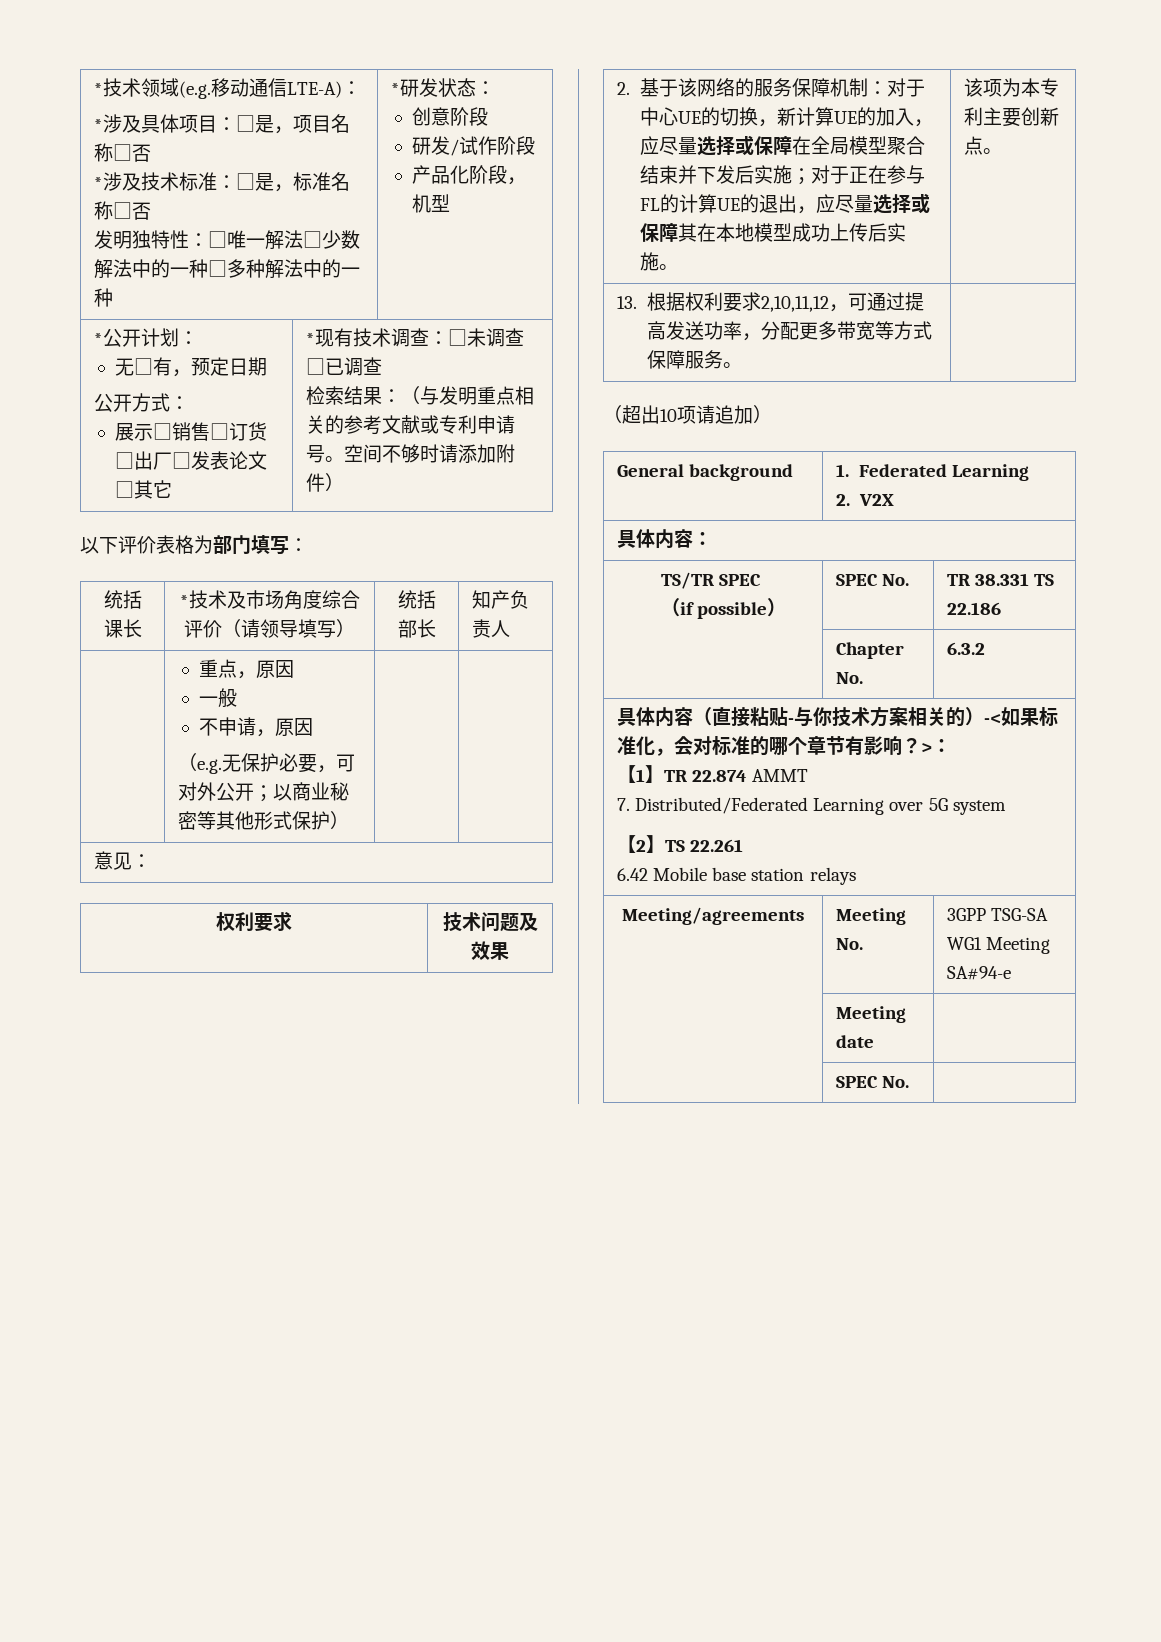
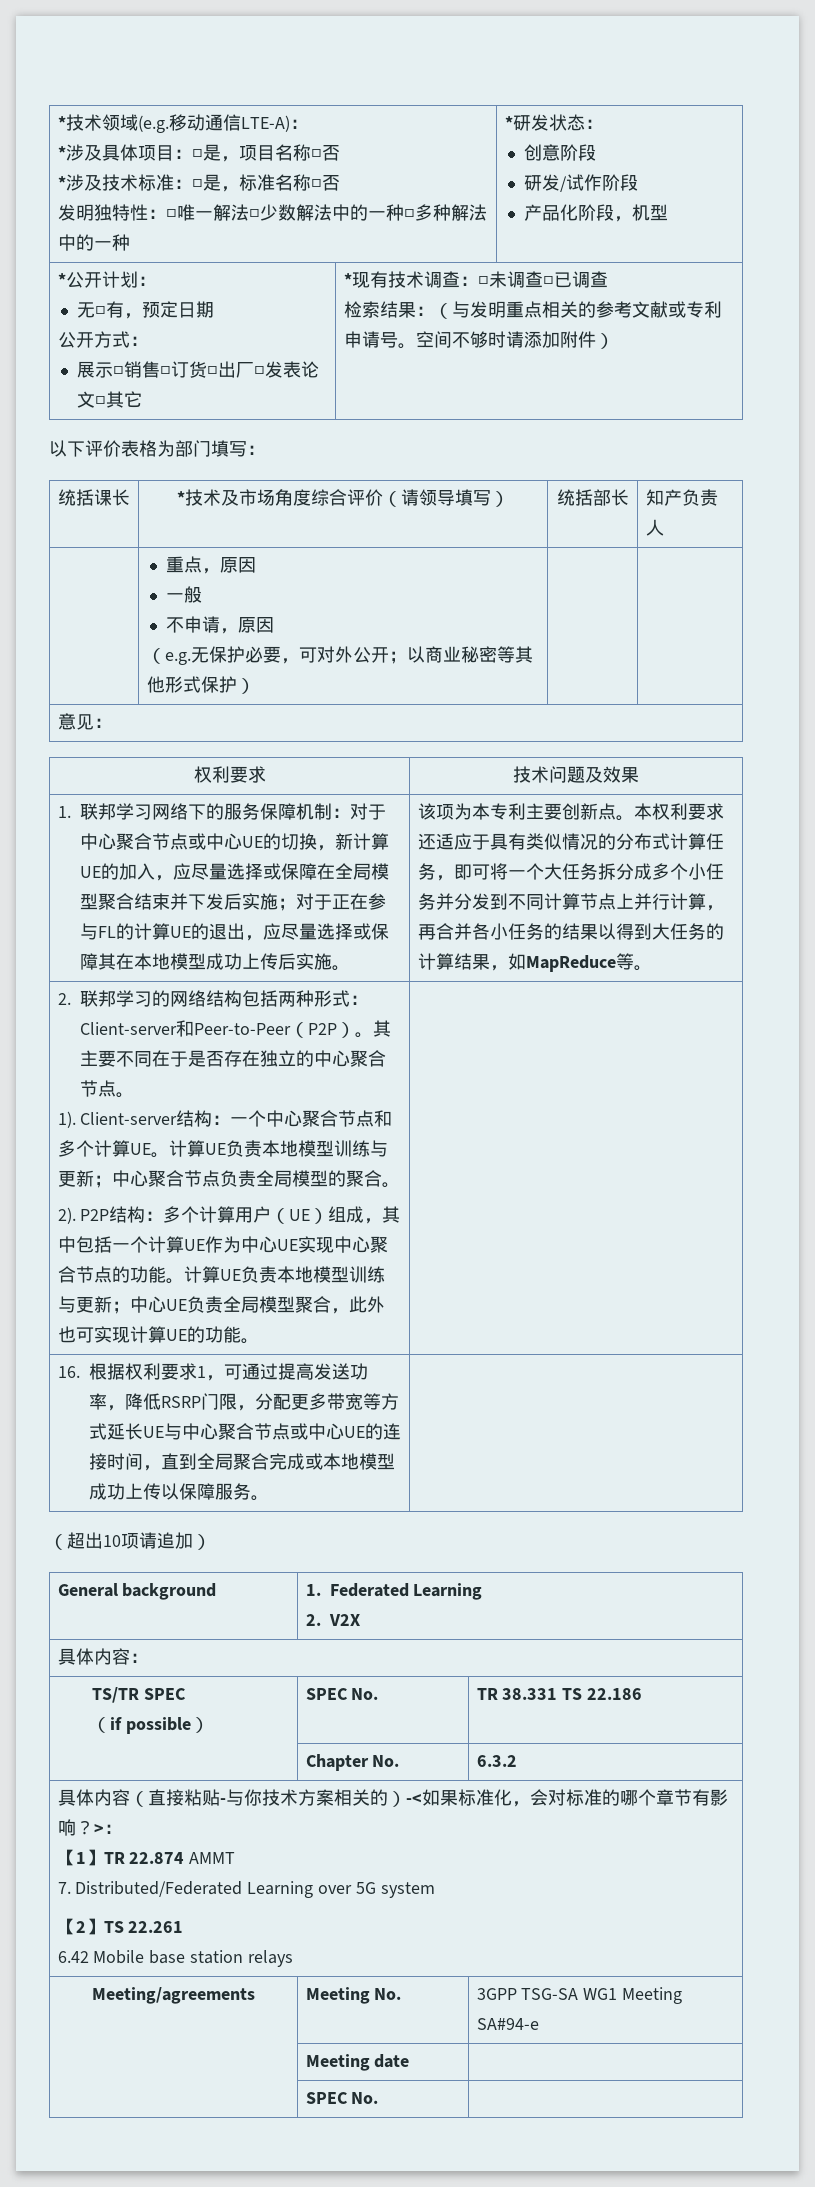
- 2.基于该网络的服务保障机制：对于中心UE的切换，新计算UE的加入，应尽量选择或保障在全局模型聚合结束并下发后实施；对于正在参与FL的计算UE的退出，应尽量选择或保障其在本地模型成功上传后实施。
+ 1.联邦学习网络下的服务保障机制：对于中心聚合节点或中心UE的切换，新计算UE的加入，应尽量选择或保障在全局模型聚合结束并下发后实施；对于正在参与FL的计算UE的退出，应尽量选择或保障其在本地模型成功上传后实施。
- 该项为本专利主要创新点。
- 13.根据权利要求2,10,11,12，可通过提高发送功率，分配更多带宽等方式保障服务。 |
+ 该项为本专利主要创新点。本权利要求还适应于具有类似情况的分布式计算任务，即可将一个大任务拆分成多个小任务并分发到不同计算节点上并行计算，再合并各小任务的结果以得到大任务的计算结果，如MapReduce等。
+ 2.联邦学习的网络结构包括两种形式：Client-server和Peer-to-Peer（P2P）。其主要不同在于是否存在独立的中心聚合节点。
+ 1). Client-server结构：一个中心聚合节点和多个计算UE。计算UE负责本地模型训练与更新；中心聚合节点负责全局模型的聚合。
+ 2). P2P结构：多个计算用户（UE）组成，其中包括一个计算UE作为中心UE实现中心聚合节点的功能。计算UE负责本地模型训练与更新；中心UE负责全局模型聚合，此外也可实现计算UE的功能。 |
+ 16.根据权利要求1，可通过提高发送功率，降低RSRP门限，分配更多带宽等方式延长UE与中心聚合节点或中心UE的连接时间，直到全局聚合完成或本地模型成功上传以保障服务。

